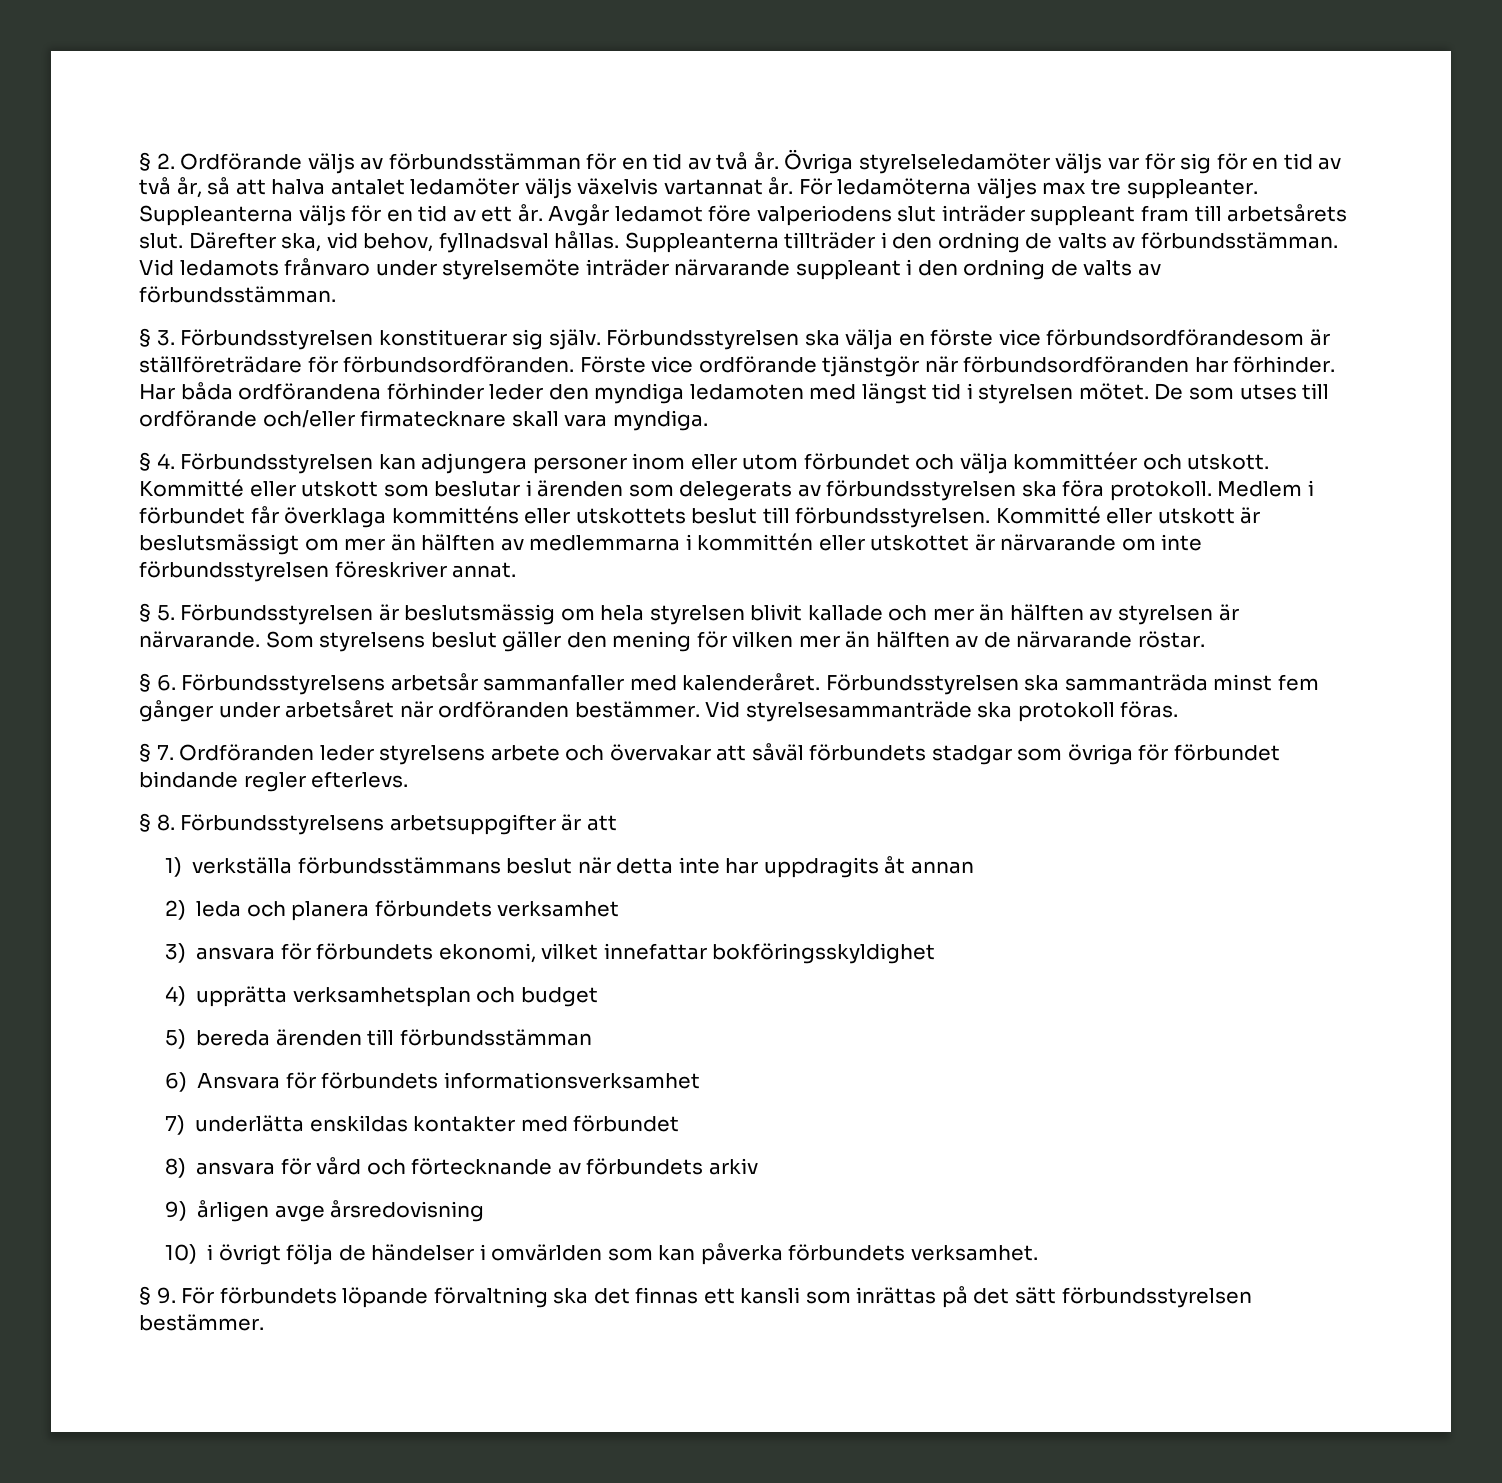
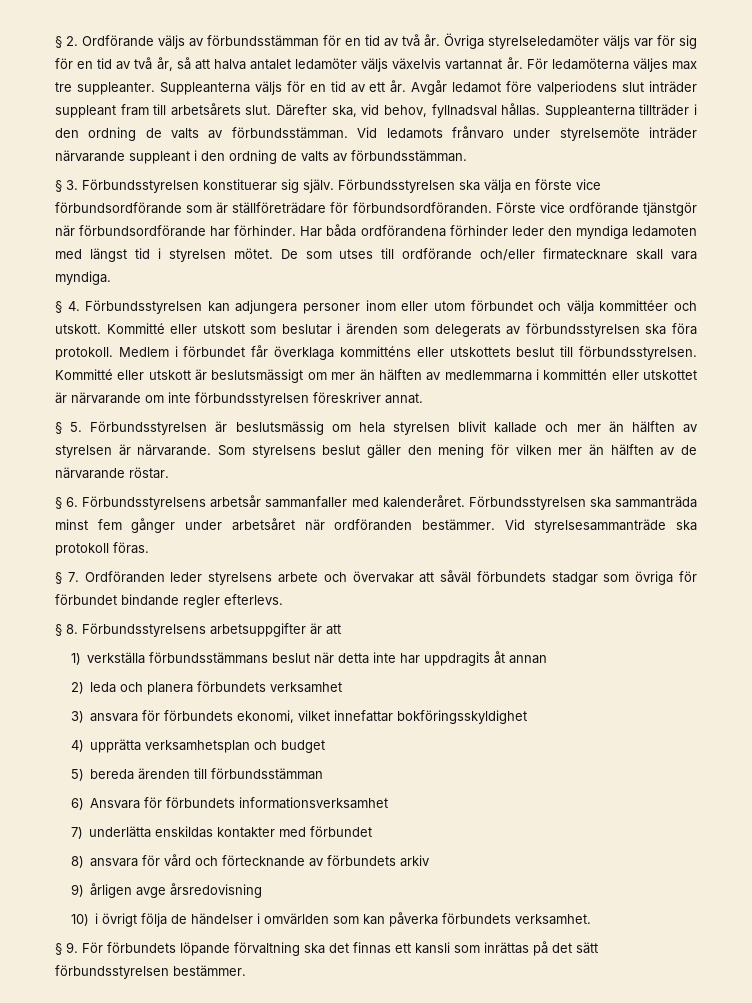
- Förbundsstyrelsen ska välja en förste vice förbundsordförandesom är ställföreträdare för förbundsordföranden.
+ Förbundsstyrelsen ska välja en förste vice förbundsordförande som är ställföreträdare för förbundsordföranden.
- Förste vice ordförande tjänstgör när förbundsordföranden har förhinder.
+ Förste vice ordförande tjänstgör när förbundsordförande har förhinder.

